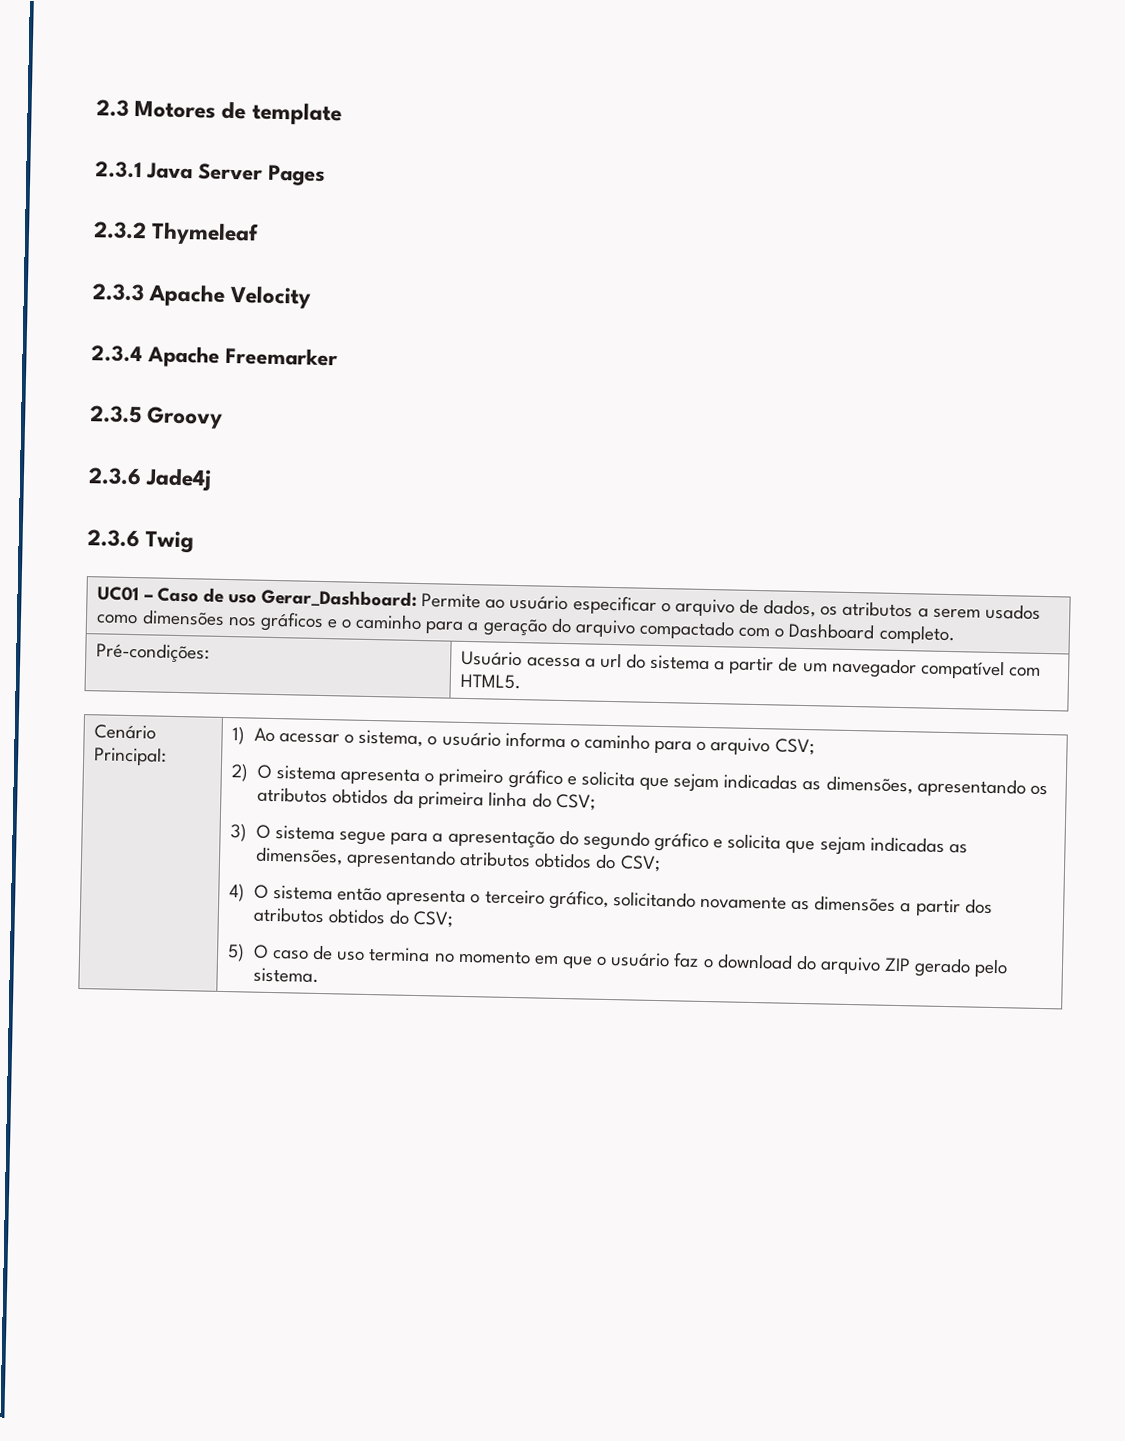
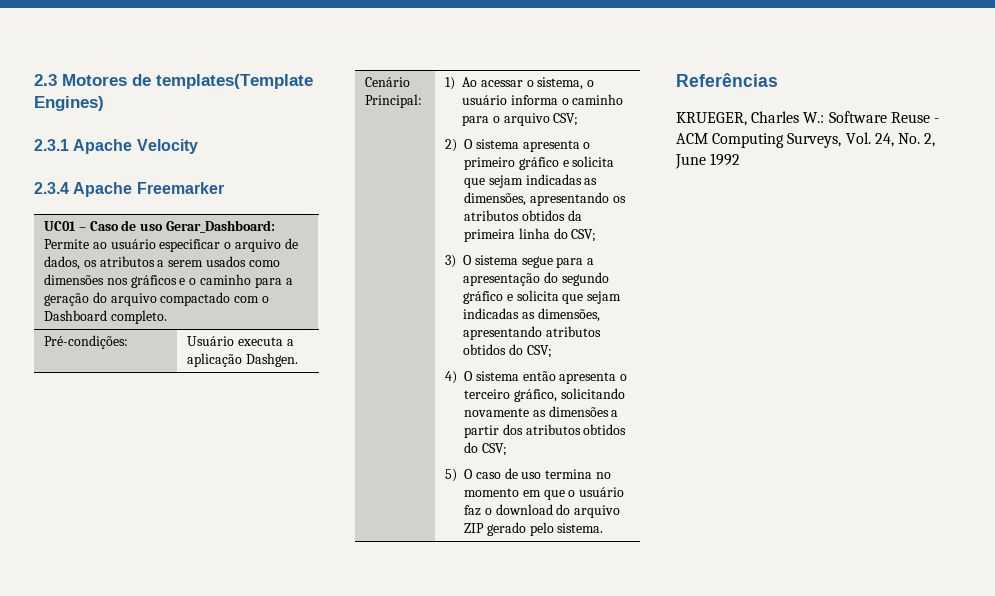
- 2.3 Motores de template
+ 2.3 Motores de templates(Template Engines)
- 2.3.1 Java Server Pages
- 2.3.2 Thymeleaf
- 2.3.3 Apache Velocity
+ 2.3.1 Apache Velocity
- 2.3.5 Groovy
- 2.3.6 Jade4j
- 2.3.6 Twig
- Pré-condições: | Usuário acessa a url do sistema a partir de um navegador compatível com HTML5.
+ Pré-condições: | Usuário executa a aplicação Dashgen.
+ Referências
+ KRUEGER, Charles W.: Software Reuse - ACM Computing Surveys, Vol. 24, No. 2, June 1992

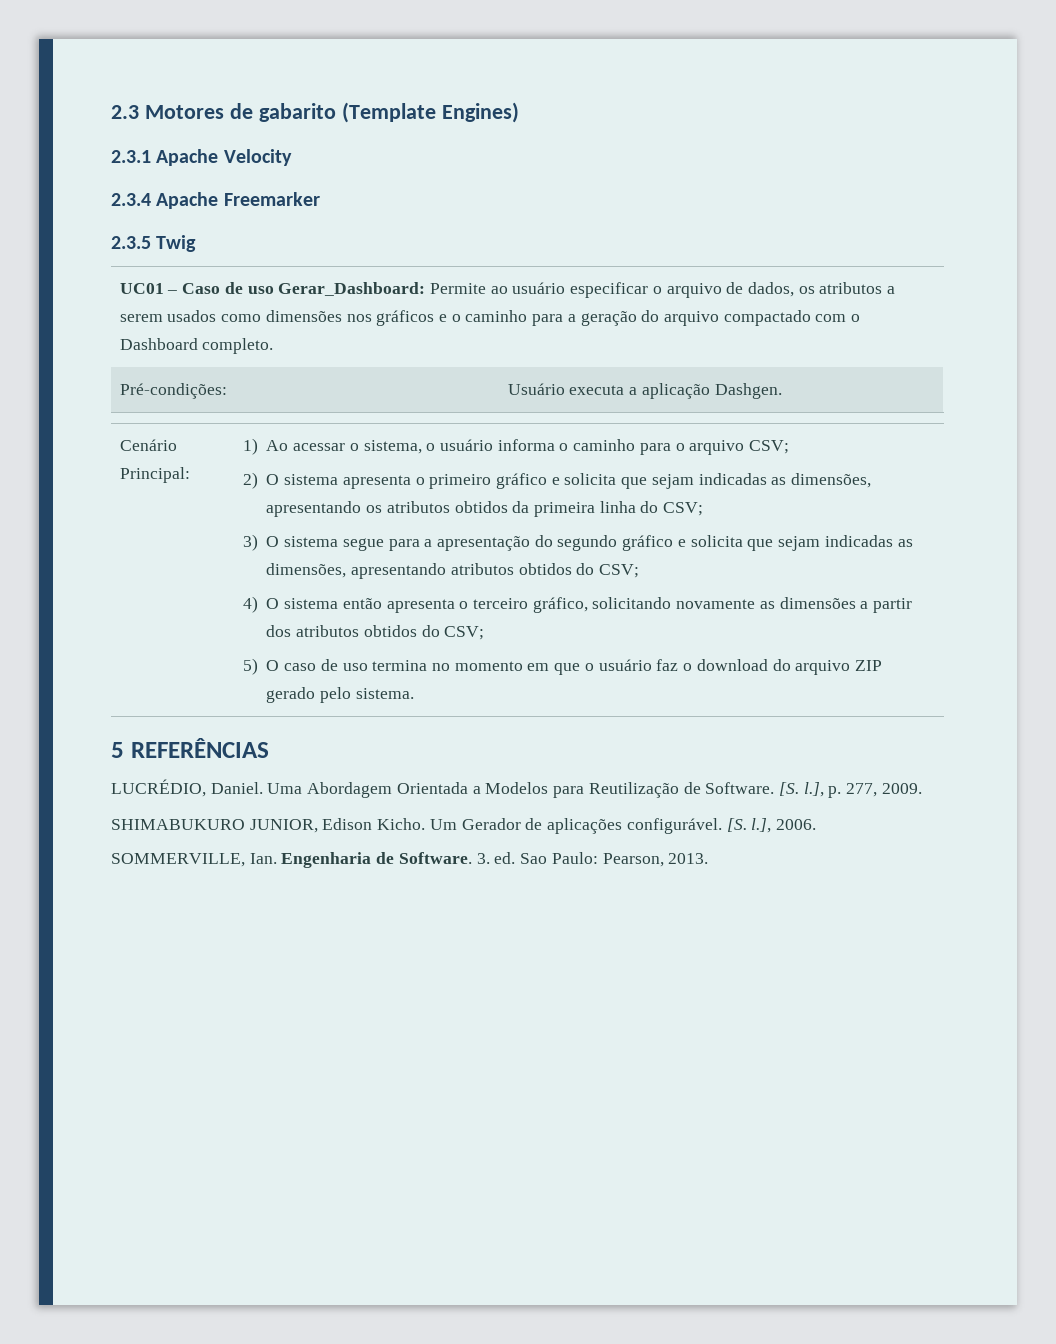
- 2.3 Motores de templates(Template Engines)
+ 2.3 Motores de gabarito (Template Engines)
+ 2.3.5 Twig
- Referências
- KRUEGER, Charles W.: Software Reuse - ACM Computing Surveys, Vol. 24, No. 2, June 1992
+ 5 REFERÊNCIAS
+ LUCRÉDIO, Daniel. Uma Abordagem Orientada a Modelos para Reutilização de Software. [S. l.], p. 277, 2009.
+ SHIMABUKURO JUNIOR, Edison Kicho. Um Gerador de aplicações configurável. [S. l.], 2006.
+ SOMMERVILLE, Ian. Engenharia de Software. 3. ed. Sao Paulo: Pearson, 2013.

